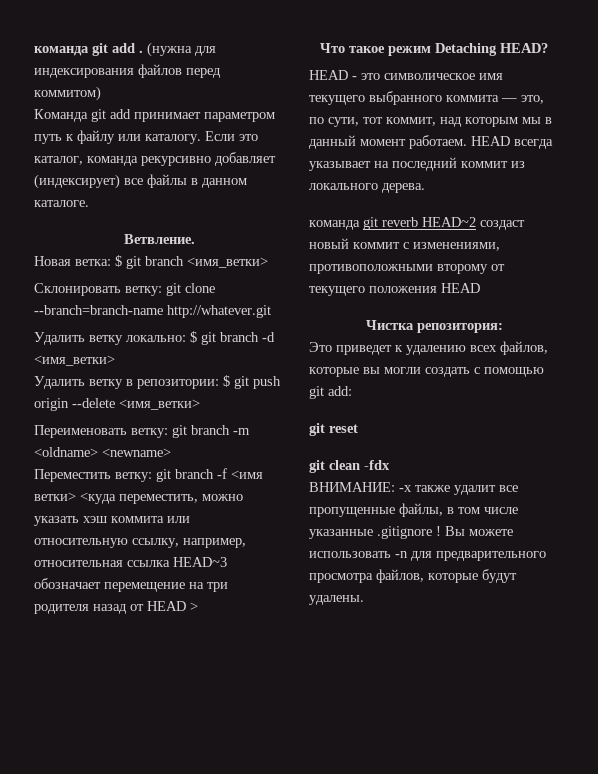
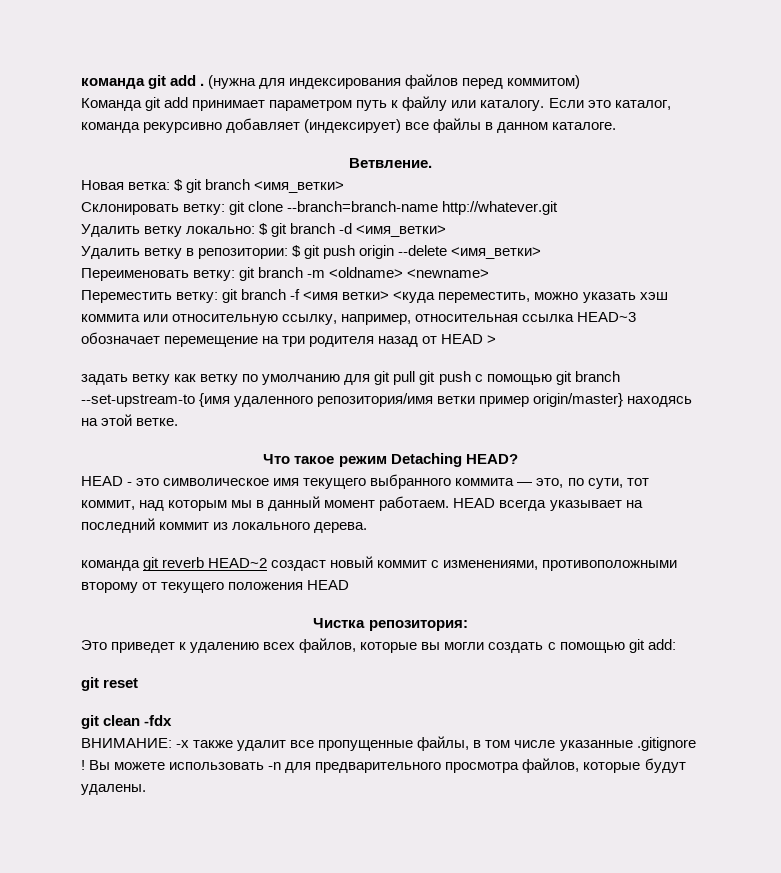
+ задать ветку как ветку по умолчанию для git pull git push с помощью git branch --set-upstream-to {имя удаленного репозитория/имя ветки пример origin/master} находясь на этой ветке.

